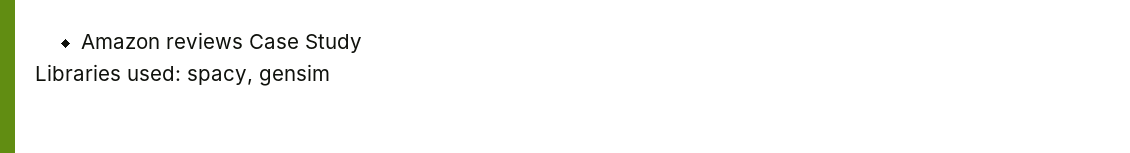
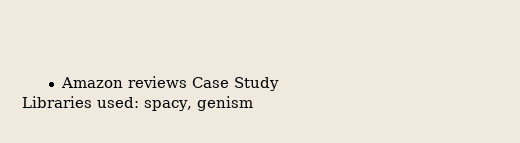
- Libraries used: spacy, gensim
+ Libraries used: spacy, genism

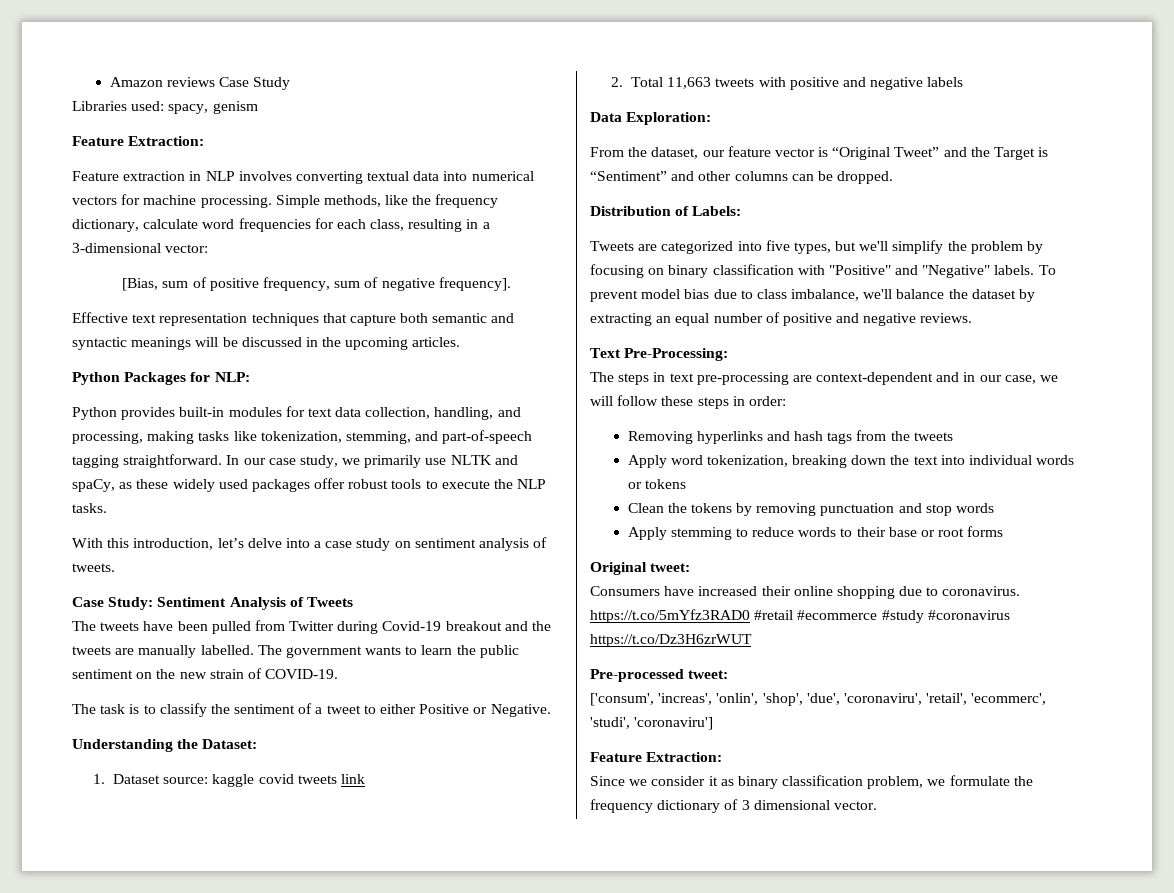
  Libraries used: spacy, genism
+ Feature Extraction:
+ Feature extraction in NLP involves converting textual data into numerical vectors for machine processing. Simple methods, like the frequency dictionary, calculate word frequencies for each class, resulting in a 3-dimensional vector:
+ [Bias, sum of positive frequency, sum of negative frequency].
+ Effective text representation techniques that capture both semantic and syntactic meanings will be discussed in the upcoming articles.
+ Python Packages for NLP:
+ Python provides built-in modules for text data collection, handling, and processing, making tasks like tokenization, stemming, and part-of-speech tagging straightforward. In our case study, we primarily use NLTK and spaCy, as these widely used packages offer robust tools to execute the NLP tasks.
+ With this introduction, let’s delve into a case study on sentiment analysis of tweets.
+ Case Study: Sentiment Analysis of Tweets
+ The tweets have been pulled from Twitter during Covid-19 breakout and the tweets are manually labelled. The government wants to learn the public sentiment on the new strain of COVID-19.
+ The task is to classify the sentiment of a tweet to either Positive or Negative.
+ Understanding the Dataset:
+ 1. Dataset source: kaggle covid tweets link
+ 2. Total 11,663 tweets with positive and negative labels
+ Data Exploration:
+ From the dataset, our feature vector is “Original Tweet” and the Target is “Sentiment” and other columns can be dropped.
+ Distribution of Labels:
+ Tweets are categorized into five types, but we'll simplify the problem by focusing on binary classification with "Positive" and "Negative" labels. To prevent model bias due to class imbalance, we'll balance the dataset by extracting an equal number of positive and negative reviews.
+ Text Pre-Processing:
+ The steps in text pre-processing are context-dependent and in our case, we will follow these steps in order:
+ Removing hyperlinks and hash tags from the tweets
+ Apply word tokenization, breaking down the text into individual words or tokens
+ Clean the tokens by removing punctuation and stop words
+ Apply stemming to reduce words to their base or root forms
+ Original tweet:
+ Consumers have increased their online shopping due to coronavirus. https://t.co/5mYfz3RAD0 #retail #ecommerce #study #coronavirus https://t.co/Dz3H6zrWUT
+ Pre-processed tweet:
+ ['consum', 'increas', 'onlin', 'shop', 'due', 'coronaviru', 'retail', 'ecommerc', 'studi', 'coronaviru']
+ Feature Extraction:
+ Since we consider it as binary classification problem, we formulate the frequency dictionary of 3 dimensional vector.

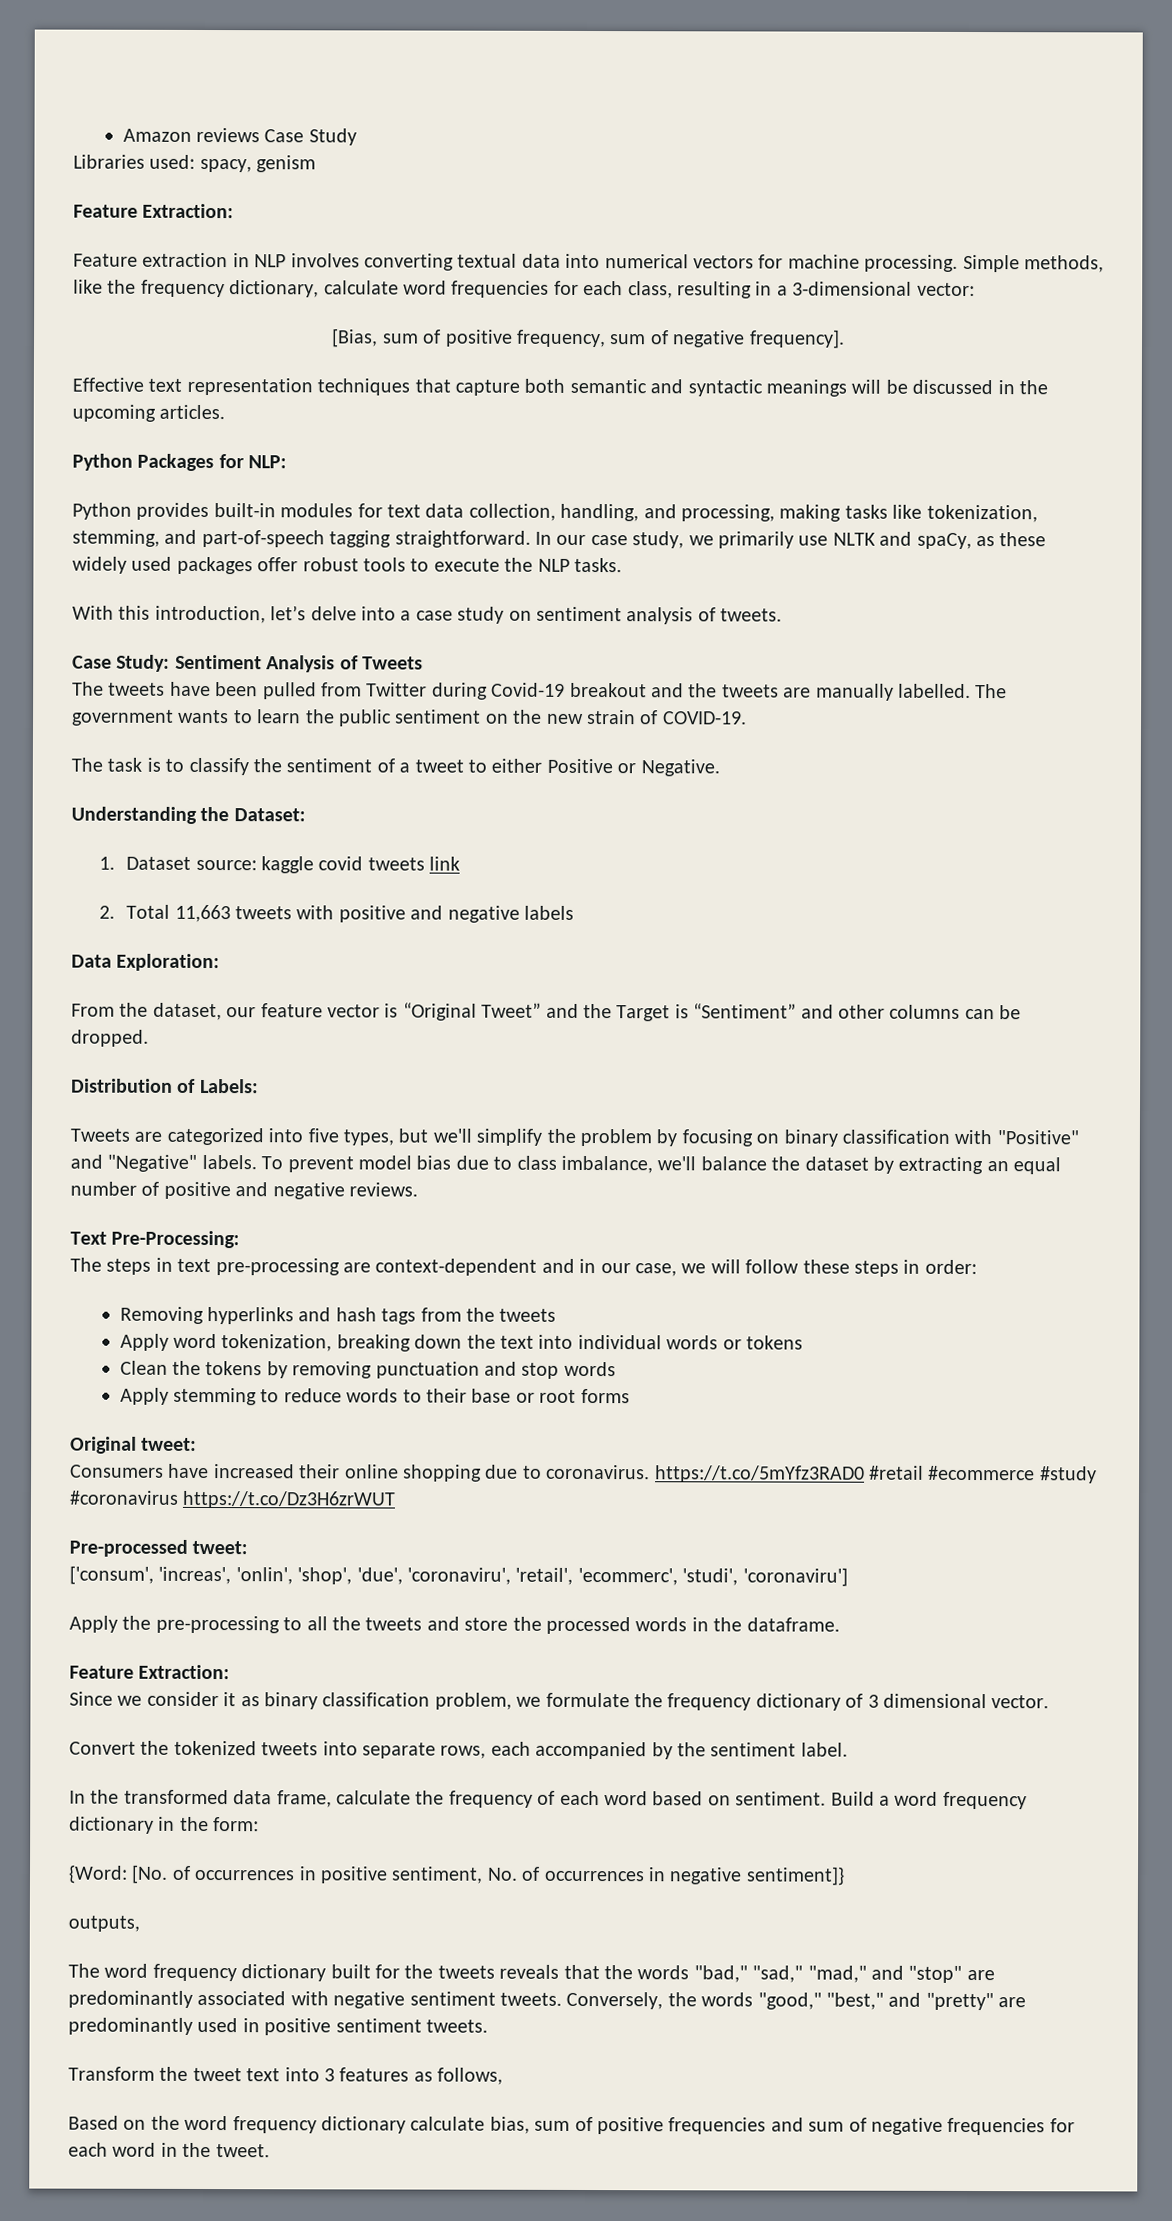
+ Apply the pre-processing to all the tweets and store the processed words in the dataframe.
+ Convert the tokenized tweets into separate rows, each accompanied by the sentiment label.
+ In the transformed data frame, calculate the frequency of each word based on sentiment. Build a word frequency dictionary in the form:
+ {Word: [No. of occurrences in positive sentiment, No. of occurrences in negative sentiment]}
+ outputs,
+ The word frequency dictionary built for the tweets reveals that the words "bad," "sad," "mad," and "stop" are predominantly associated with negative sentiment tweets. Conversely, the words "good," "best," and "pretty" are predominantly used in positive sentiment tweets.
+ Transform the tweet text into 3 features as follows,
+ Based on the word frequency dictionary calculate bias, sum of positive frequencies and sum of negative frequencies for each word in the tweet.

